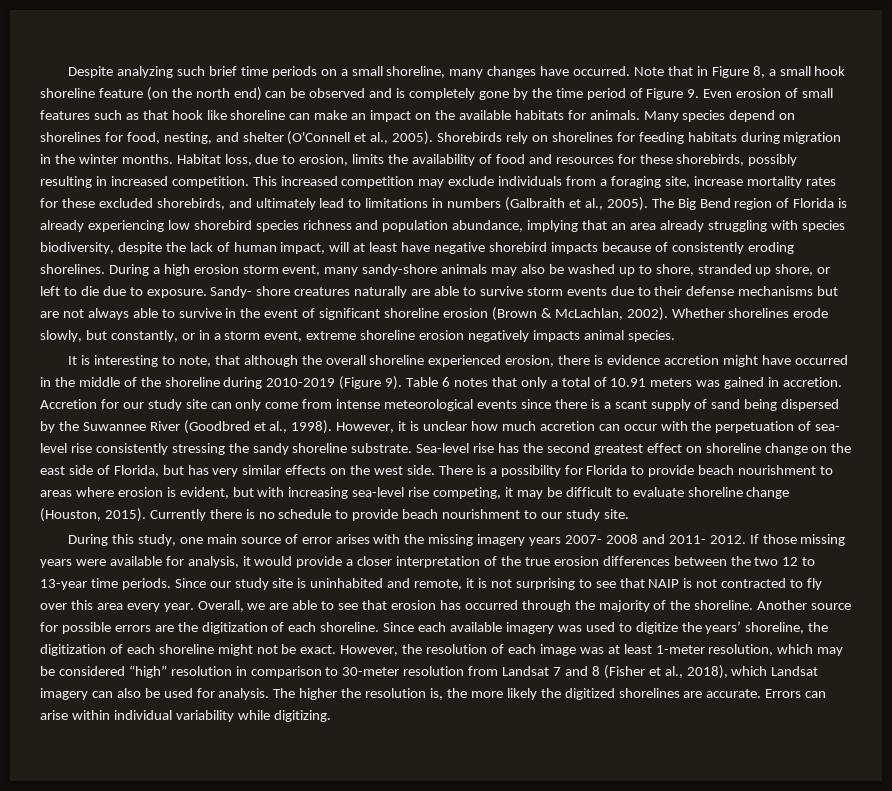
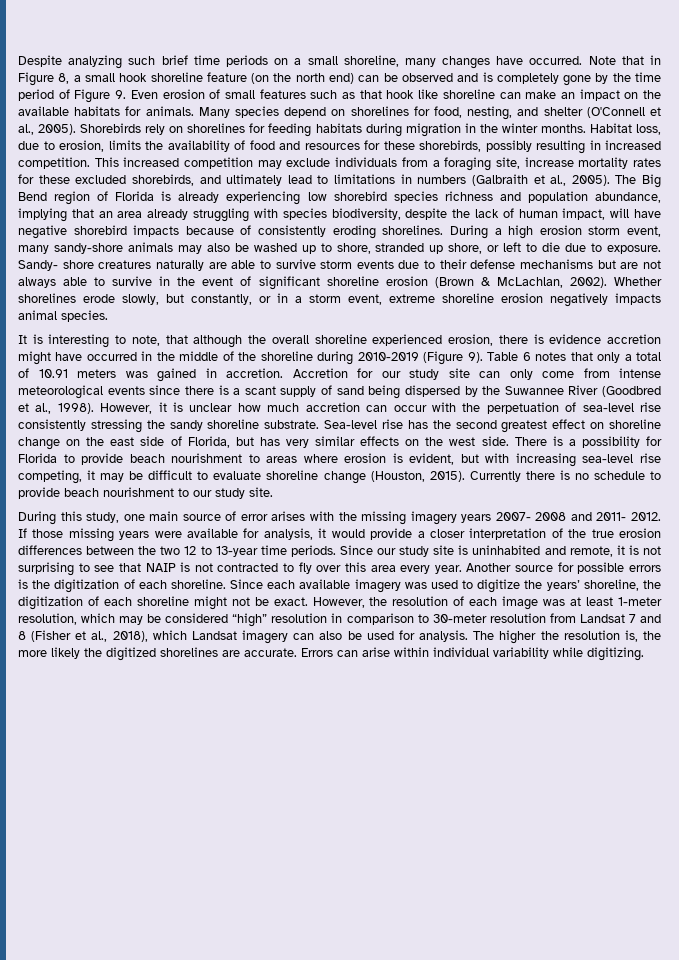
- The Big Bend region of Florida is already experiencing low shorebird species richness and population abundance, implying that an area already struggling with species biodiversity, despite the lack of human impact, will at least have negative shorebird impacts because of consistently eroding shorelines.
+ The Big Bend region of Florida is already experiencing low shorebird species richness and population abundance, implying that an area already struggling with species biodiversity, despite the lack of human impact, will have negative shorebird impacts because of consistently eroding shorelines.
- However, it is unclear how much accretion can occur with the perpetuation of sea- level rise consistently stressing the sandy shoreline substrate.
+ However, it is unclear how much accretion can occur with the perpetuation of sea-level rise consistently stressing the sandy shoreline substrate.
- Overall, we are able to see that erosion has occurred through the majority of the shoreline.
- Another source for possible errors are the digitization of each shoreline.
+ Another source for possible errors is the digitization of each shoreline.

